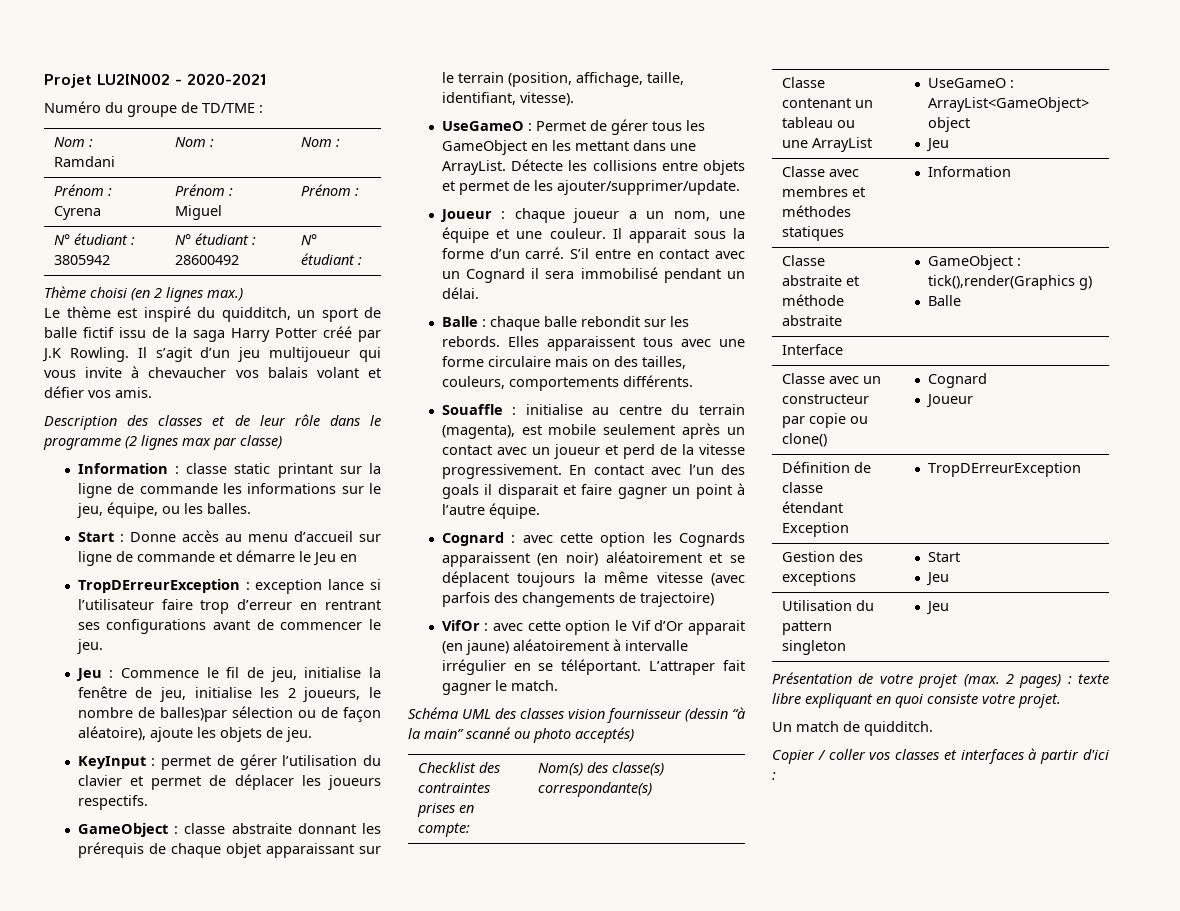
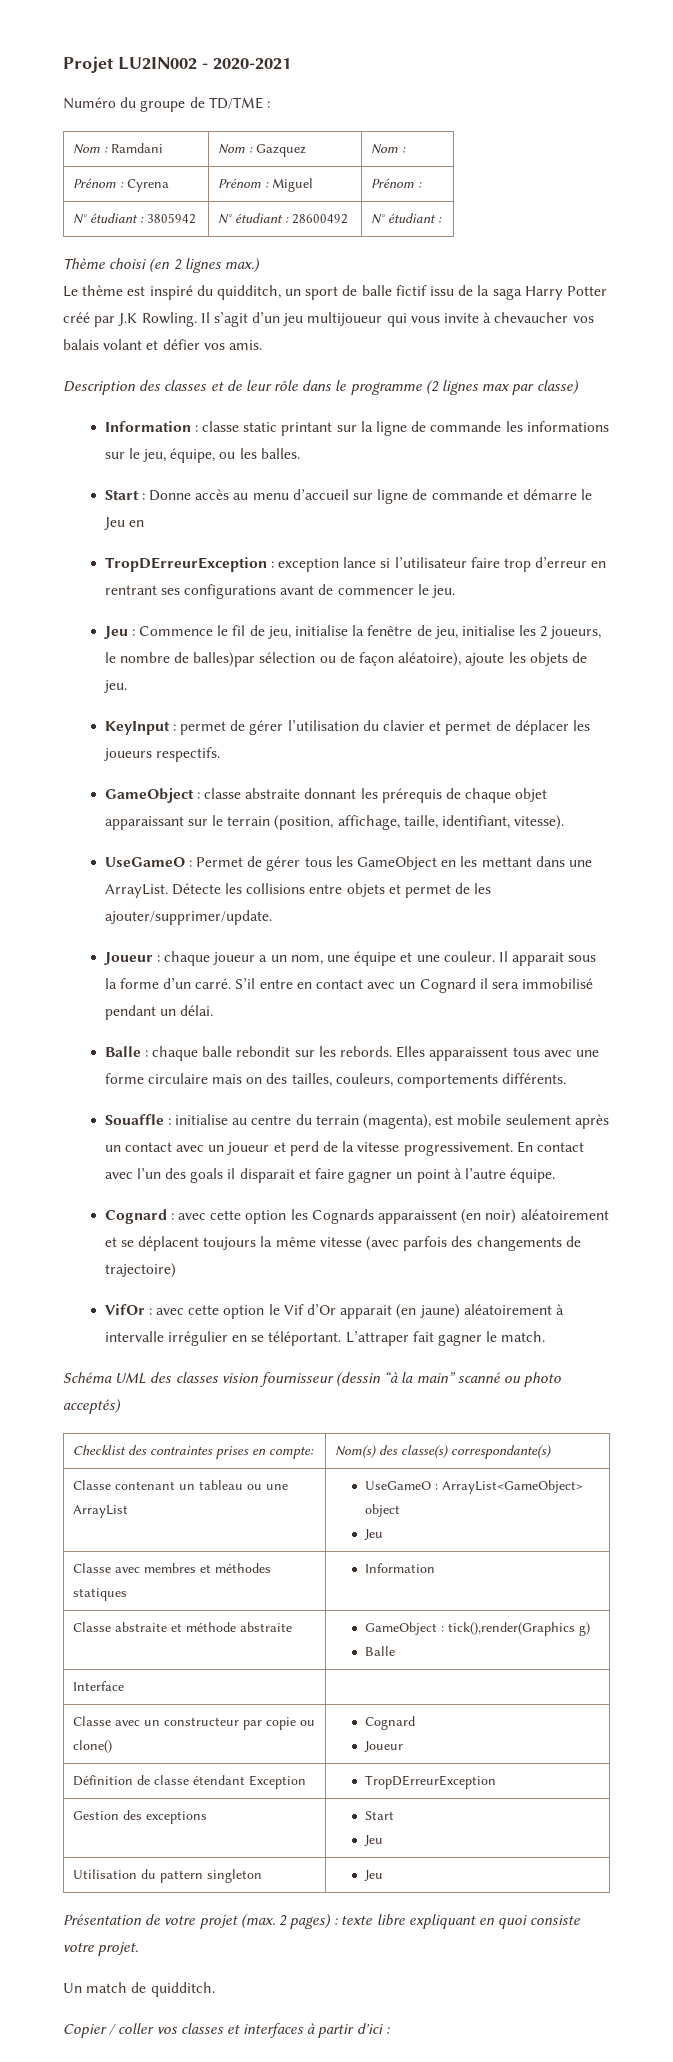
- Nom : Ramdani | Nom : | Nom :
+ Nom : Ramdani | Nom : Gazquez | Nom :

